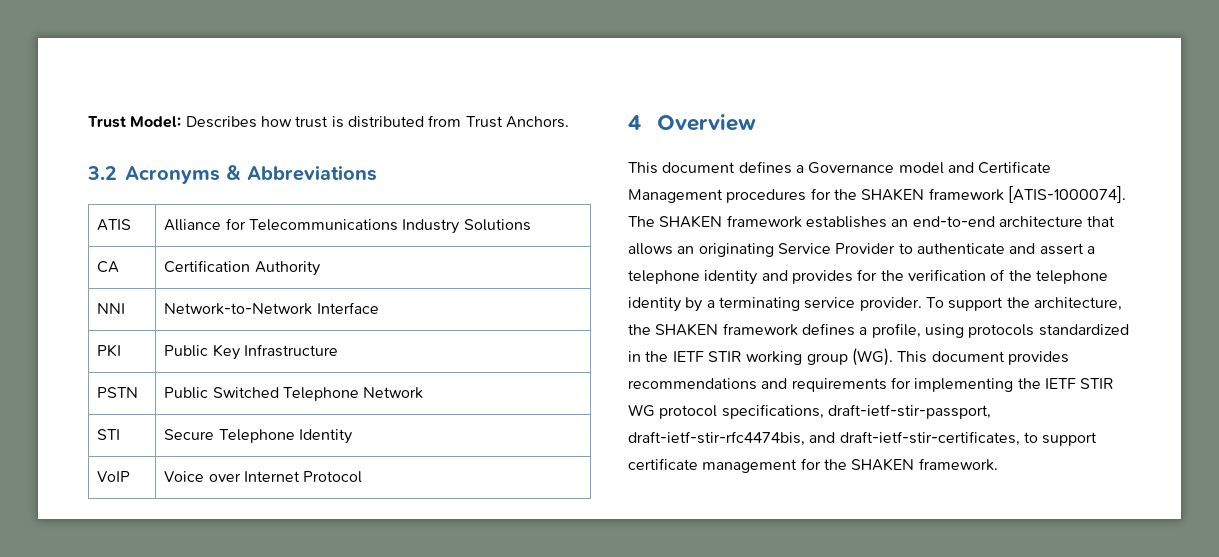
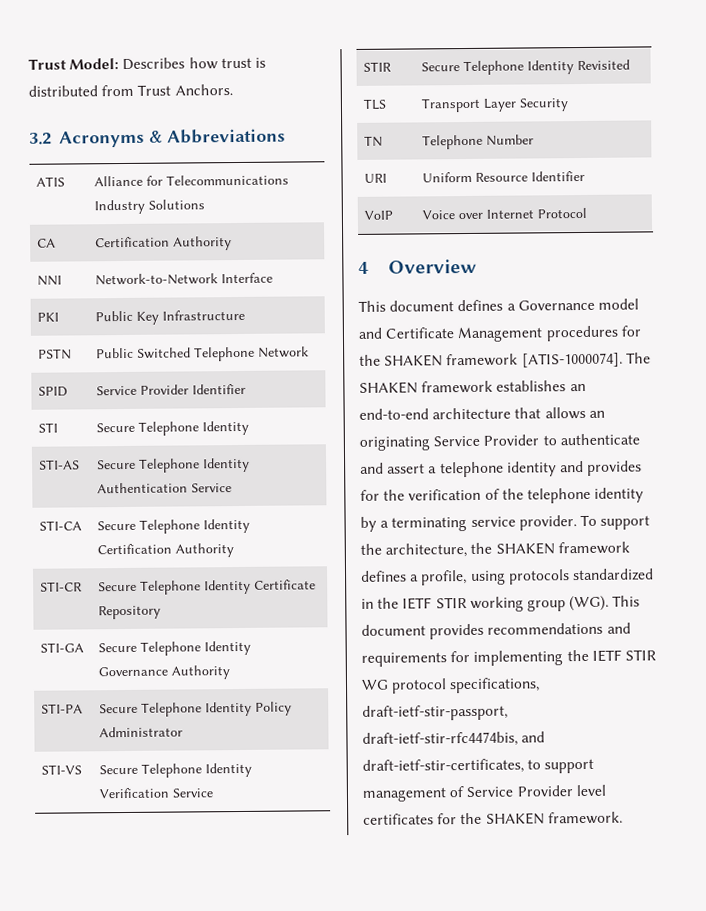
+ SPID | Service Provider Identifier
+ STI-AS | Secure Telephone Identity Authentication Service
+ STI-CA | Secure Telephone Identity Certification Authority
+ STI-CR | Secure Telephone Identity Certificate Repository
+ STI-GA | Secure Telephone Identity Governance Authority
+ STI-PA | Secure Telephone Identity Policy Administrator
+ STI-VS | Secure Telephone Identity Verification Service
+ STIR | Secure Telephone Identity Revisited
+ TLS | Transport Layer Security
+ TN | Telephone Number
+ URI | Uniform Resource Identifier
- To support the architecture, the SHAKEN framework defines a profile, using protocols standardized in the IETF STIR working group (WG). This document provides recommendations and requirements for implementing the IETF STIR WG protocol specifications, draft-ietf-stir-passport, draft-ietf-stir-rfc4474bis, and draft-ietf-stir-certificates, to support certificate management for the SHAKEN framework.
+ To support the architecture, the SHAKEN framework defines a profile, using protocols standardized in the IETF STIR working group (WG). This document provides recommendations and requirements for implementing the IETF STIR WG protocol specifications, draft-ietf-stir-passport, draft-ietf-stir-rfc4474bis, and draft-ietf-stir-certificates, to support management of Service Provider level certificates for the SHAKEN framework.

